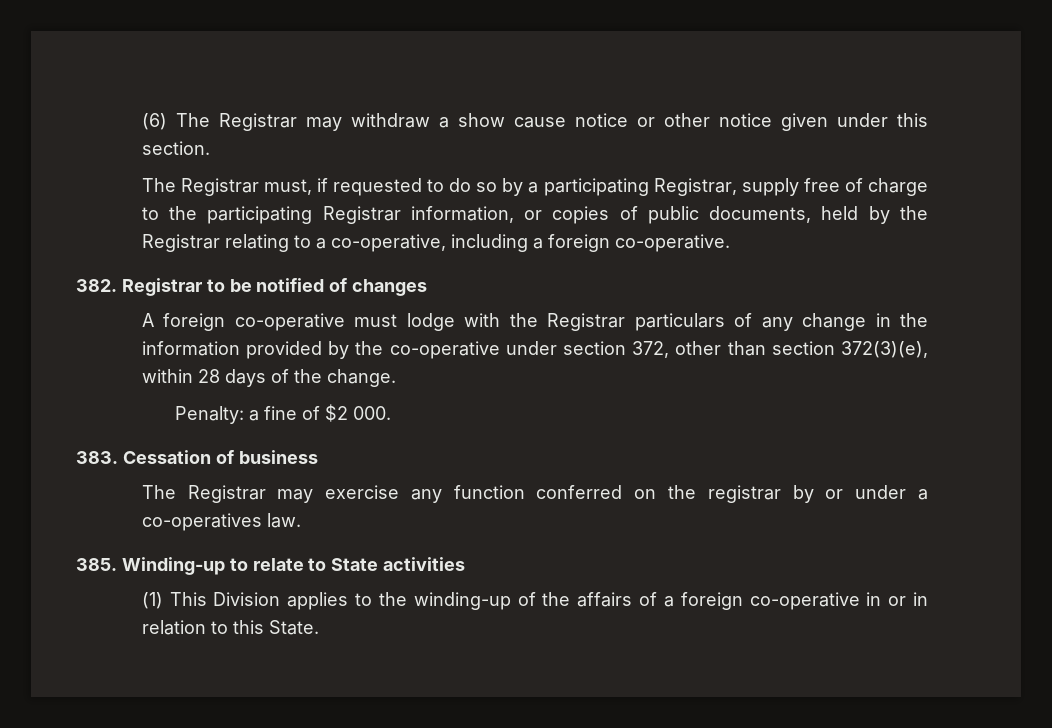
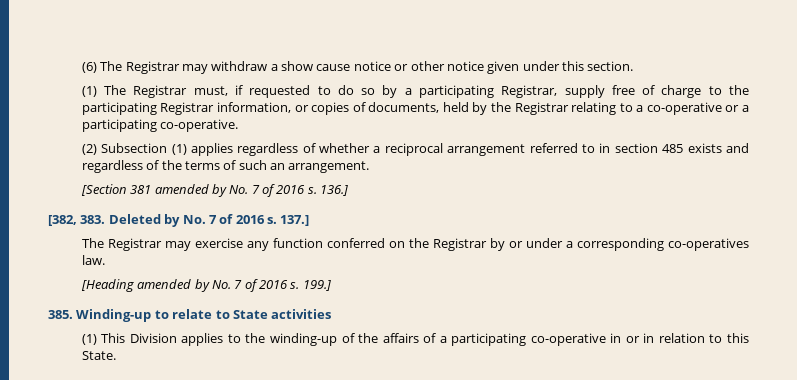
- The Registrar must, if requested to do so by a participating Registrar, supply free of charge to the participating Registrar information, or copies of public documents, held by the Registrar relating to a co-operative, including a foreign co-operative.
- 382. Registrar to be notified of changes
- A foreign co-operative must lodge with the Registrar particulars of any change in the information provided by the co-operative under section 372, other than section 372(3)(e), within 28 days of the change.
- Penalty: a fine of $2 000.
- 383. Cessation of business
+ (1) The Registrar must, if requested to do so by a participating Registrar, supply free of charge to the participating Registrar information, or copies of documents, held by the Registrar relating to a co-operative or a participating co-operative.
+ (2) Subsection (1) applies regardless of whether a reciprocal arrangement referred to in section 485 exists and regardless of the terms of such an arrangement.
+ [Section 381 amended by No. 7 of 2016 s. 136.]
+ [382, 383. Deleted by No. 7 of 2016 s. 137.]
- The Registrar may exercise any function conferred on the registrar by or under a co-operatives law.
+ The Registrar may exercise any function conferred on the Registrar by or under a corresponding co-operatives law.
+ [Heading amended by No. 7 of 2016 s. 199.]
- (1) This Division applies to the winding-up of the affairs of a foreign co-operative in or in relation to this State.
+ (1) This Division applies to the winding-up of the affairs of a participating co-operative in or in relation to this State.

